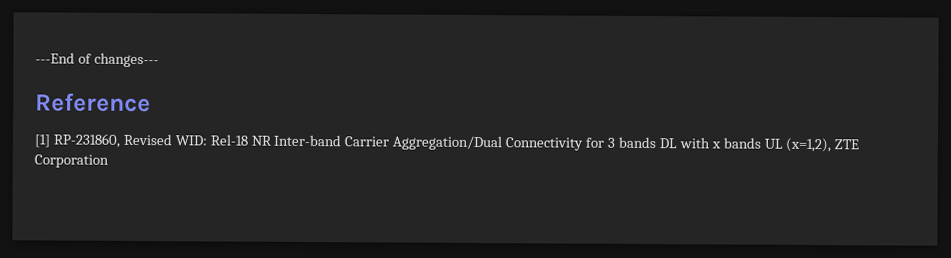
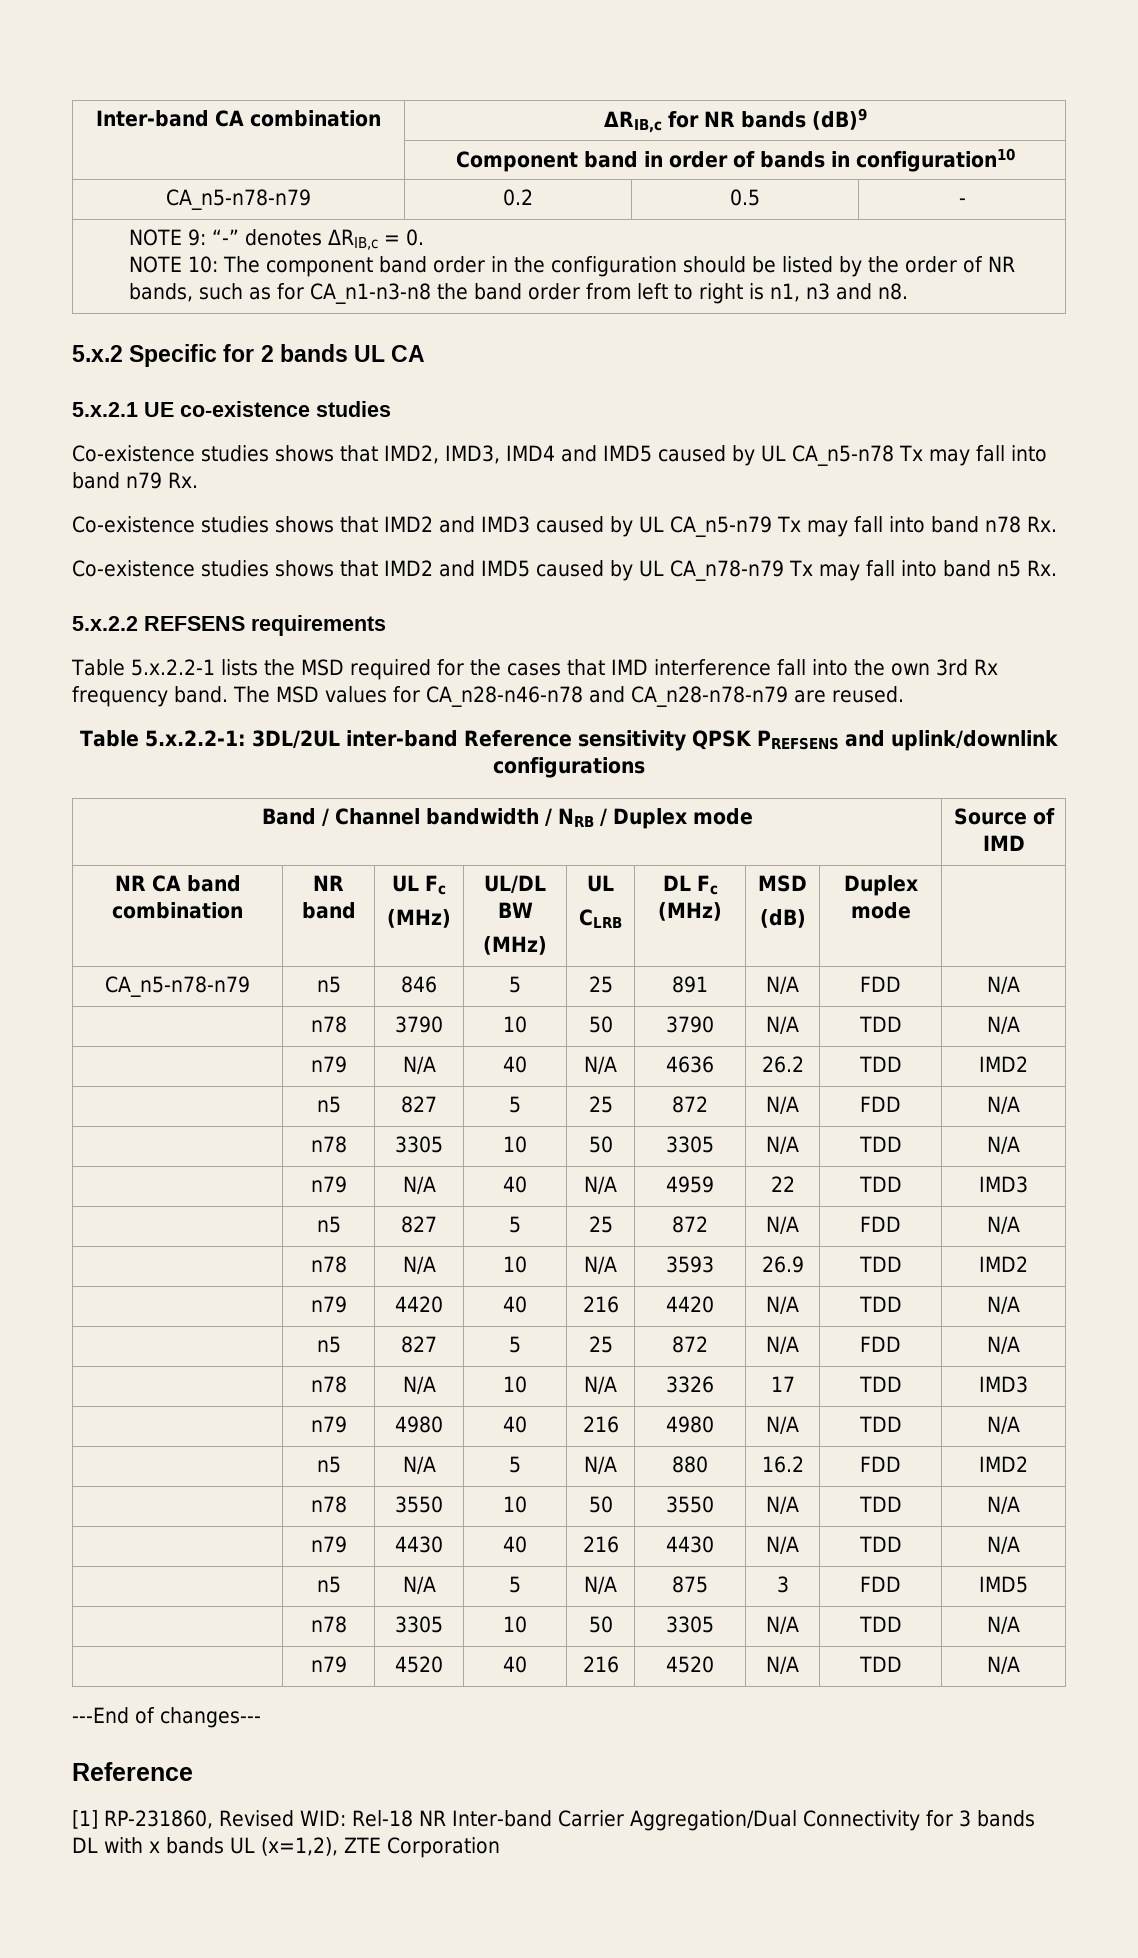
+ Inter-band CA combination | ΔRIB,c for NR bands (dB)9
+ | Component band in order of bands in configuration10
+ CA_n5-n78-n79 | 0.2 | 0.5 | -
+ NOTE 9: “-” denotes ΔRIB,c = 0.
+ NOTE 10: The component band order in the configuration should be listed by the order of NR bands, such as for CA_n1-n3-n8 the band order from left to right is n1, n3 and n8.
+ 5.x.2 Specific for 2 bands UL CA
+ 5.x.2.1 UE co-existence studies
+ Co-existence studies shows that IMD2, IMD3, IMD4 and IMD5 caused by UL CA_n5-n78 Tx may fall into band n79 Rx.
+ Co-existence studies shows that IMD2 and IMD3 caused by UL CA_n5-n79 Tx may fall into band n78 Rx.
+ Co-existence studies shows that IMD2 and IMD5 caused by UL CA_n78-n79 Tx may fall into band n5 Rx.
+ 5.x.2.2 REFSENS requirements
+ Table 5.x.2.2-1 lists the MSD required for the cases that IMD interference fall into the own 3rd Rx frequency band. The MSD values for CA_n28-n46-n78 and CA_n28-n78-n79 are reused.
+ Table 5.x.2.2-1: 3DL/2UL inter-band Reference sensitivity QPSK PREFSENS and uplink/downlink configurations
+ Band / Channel bandwidth / NRB / Duplex mode | Source of IMD
+ NR CA band combination | NR band | UL Fc
+ (MHz) | UL/DL BW
+ (MHz) | UL
+ CLRB | DL Fc (MHz) | MSD
+ (dB) | Duplex mode |
+ CA_n5-n78-n79 | n5 | 846 | 5 | 25 | 891 | N/A | FDD | N/A
+ | n78 | 3790 | 10 | 50 | 3790 | N/A | TDD | N/A
+ | n79 | N/A | 40 | N/A | 4636 | 26.2 | TDD | IMD2
+ | n5 | 827 | 5 | 25 | 872 | N/A | FDD | N/A
+ | n78 | 3305 | 10 | 50 | 3305 | N/A | TDD | N/A
+ | n79 | N/A | 40 | N/A | 4959 | 22 | TDD | IMD3
+ | n5 | 827 | 5 | 25 | 872 | N/A | FDD | N/A
+ | n78 | N/A | 10 | N/A | 3593 | 26.9 | TDD | IMD2
+ | n79 | 4420 | 40 | 216 | 4420 | N/A | TDD | N/A
+ | n5 | 827 | 5 | 25 | 872 | N/A | FDD | N/A
+ | n78 | N/A | 10 | N/A | 3326 | 17 | TDD | IMD3
+ | n79 | 4980 | 40 | 216 | 4980 | N/A | TDD | N/A
+ | n5 | N/A | 5 | N/A | 880 | 16.2 | FDD | IMD2
+ | n78 | 3550 | 10 | 50 | 3550 | N/A | TDD | N/A
+ | n79 | 4430 | 40 | 216 | 4430 | N/A | TDD | N/A
+ | n5 | N/A | 5 | N/A | 875 | 3 | FDD | IMD5
+ | n78 | 3305 | 10 | 50 | 3305 | N/A | TDD | N/A
+ | n79 | 4520 | 40 | 216 | 4520 | N/A | TDD | N/A

